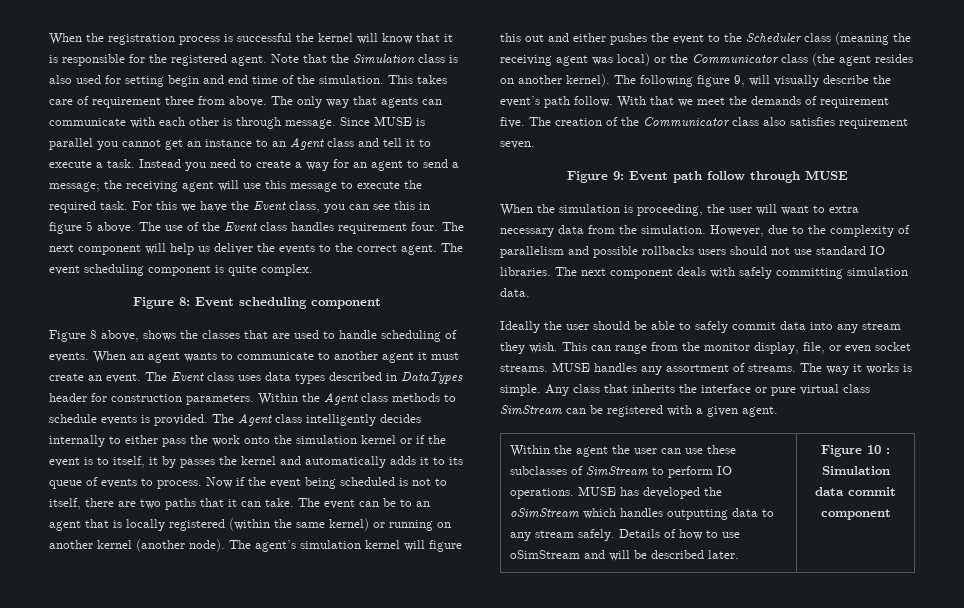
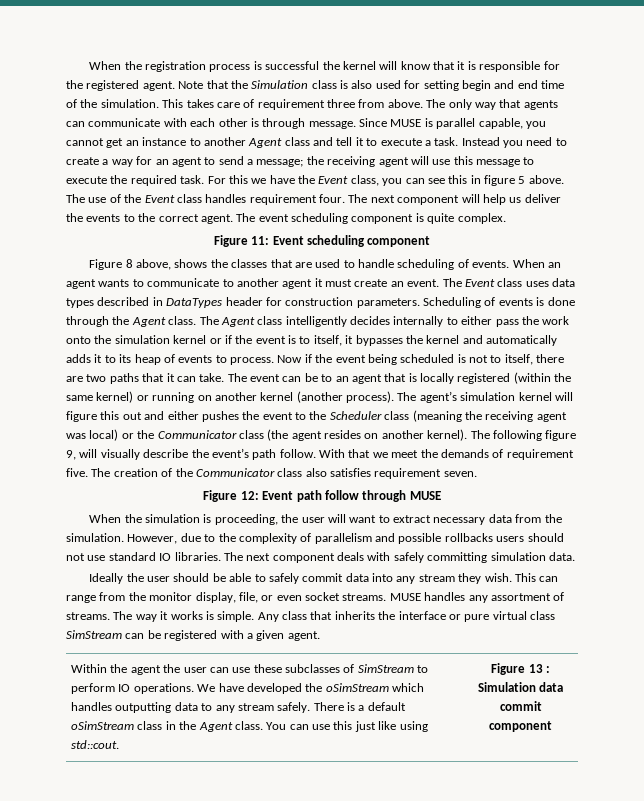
- Since MUSE is parallel you cannot get an instance to an Agent class and tell it to execute a task.
+ Since MUSE is parallel capable, you cannot get an instance to another Agent class and tell it to execute a task.
- Figure 8: Event scheduling component
+ Figure 11: Event scheduling component
- Within the Agent class methods to schedule events is provided.
+ Scheduling of events is done through the Agent class.
- The Agent class intelligently decides internally to either pass the work onto the simulation kernel or if the event is to itself, it by passes the kernel and automatically adds it to its queue of events to process.
+ The Agent class intelligently decides internally to either pass the work onto the simulation kernel or if the event is to itself, it bypasses the kernel and automatically adds it to its heap of events to process.
- The event can be to an agent that is locally registered (within the same kernel) or running on another kernel (another node).
+ The event can be to an agent that is locally registered (within the same kernel) or running on another kernel (another process).
- Figure 9: Event path follow through MUSE
+ Figure 12: Event path follow through MUSE
- When the simulation is proceeding, the user will want to extra necessary data from the simulation.
+ When the simulation is proceeding, the user will want to extract necessary data from the simulation.
- MUSE has developed the oSimStream which handles outputting data to any stream safely.
+ We have developed the oSimStream which handles outputting data to any stream safely.
- Details of how to use oSimStream and will be described later. | Figure 10 : Simulation data commit component
+ There is a default oSimStream class in the Agent class. You can use this just like using std::cout. | Figure 13 : Simulation data commit component

